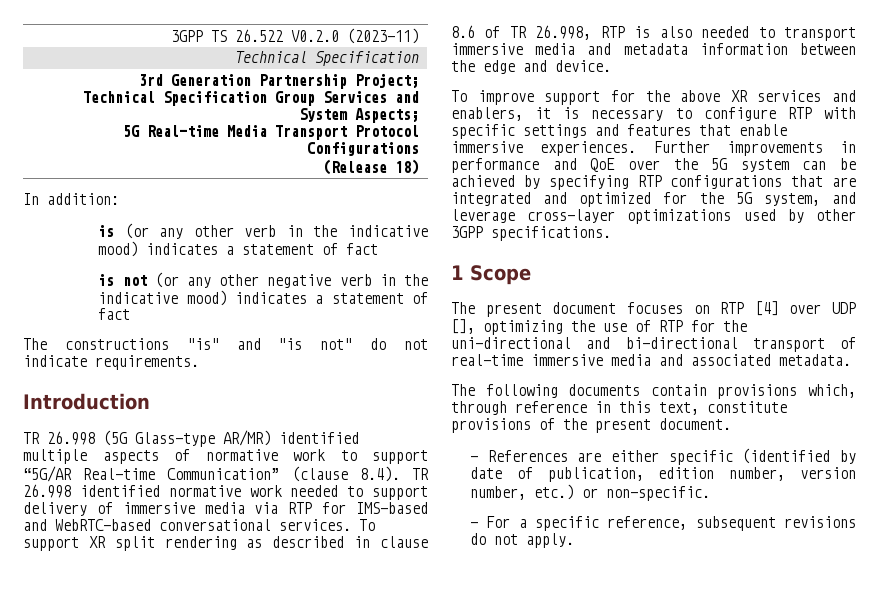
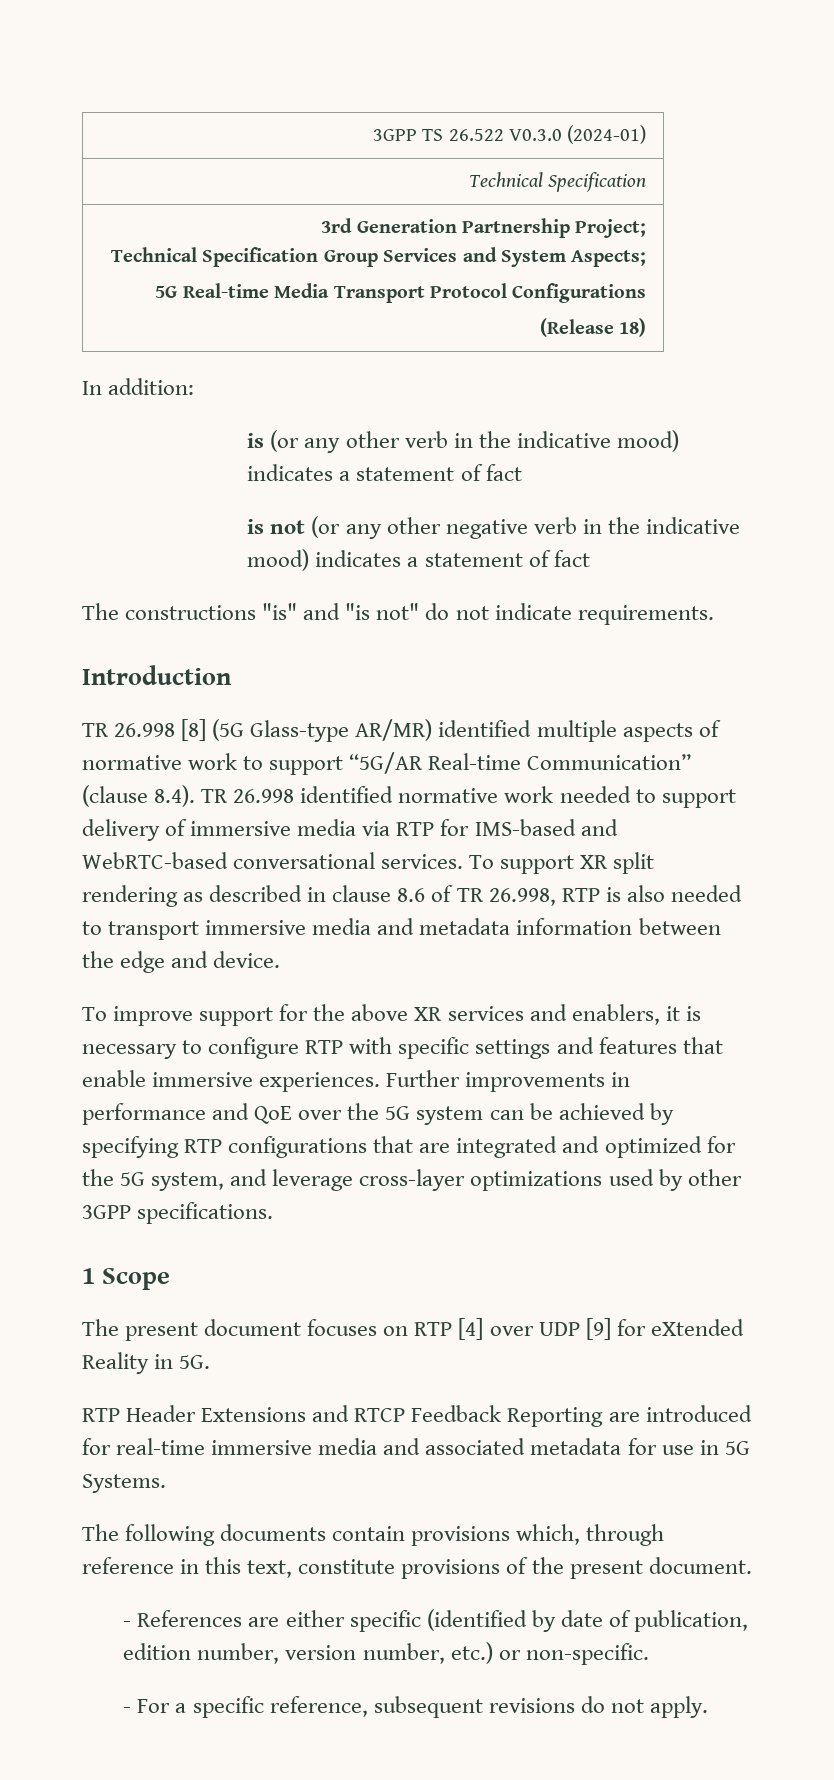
- 3GPP TS 26.522 V0.2.0 (2023-11)
+ 3GPP TS 26.522 V0.3.0 (2024-01)
- TR 26.998 (5G Glass-type AR/MR) identified multiple aspects of normative work to support “5G/AR Real-time Communication” (clause 8.4). TR 26.998 identified normative work needed to support delivery of immersive media via RTP for IMS-based and WebRTC-based conversational services.
+ TR 26.998 [8] (5G Glass-type AR/MR) identified multiple aspects of normative work to support “5G/AR Real-time Communication” (clause 8.4). TR 26.998 identified normative work needed to support delivery of immersive media via RTP for IMS-based and WebRTC-based conversational services.
- The present document focuses on RTP [4] over UDP [], optimizing the use of RTP for the uni-directional and bi-directional transport of real-time immersive media and associated metadata.
+ The present document focuses on RTP [4] over UDP [9] for eXtended Reality in 5G.
+ RTP Header Extensions and RTCP Feedback Reporting are introduced for real-time immersive media and associated metadata for use in 5G Systems.

